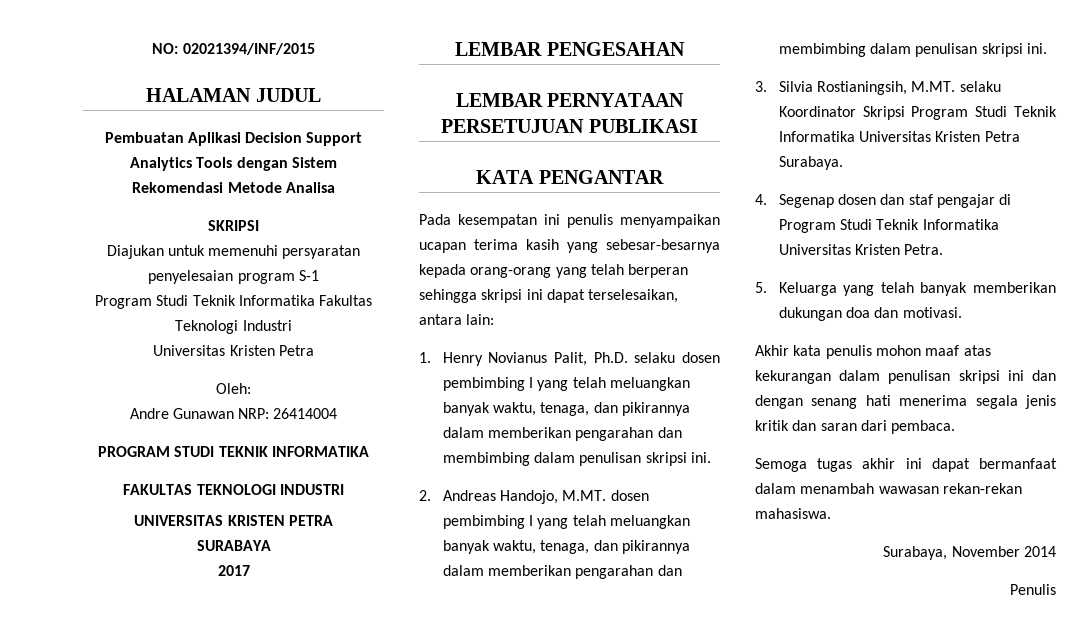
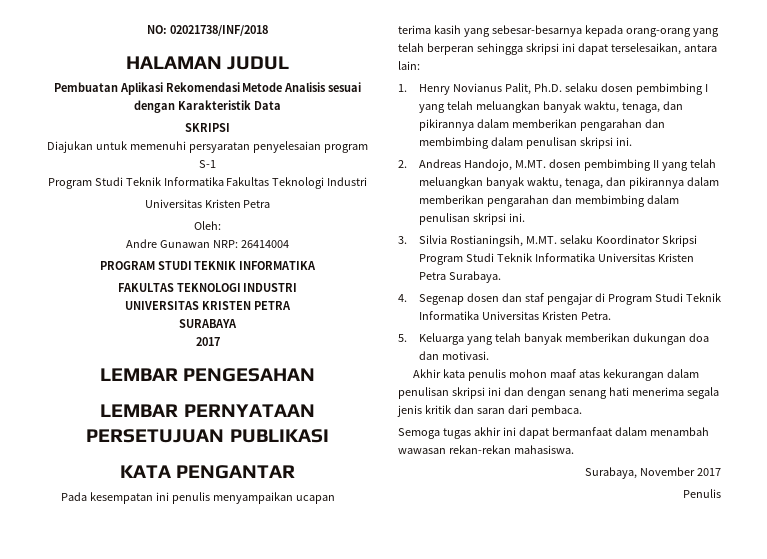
- NO: 02021394/INF/2015
+ NO: 02021738/INF/2018
- Pembuatan Aplikasi Decision Support Analytics Tools dengan Sistem Rekomendasi Metode Analisa
+ Pembuatan Aplikasi Rekomendasi Metode Analisis sesuai dengan Karakteristik Data
- 2. Andreas Handojo, M.MT. dosen pembimbing I yang telah meluangkan banyak waktu, tenaga, dan pikirannya dalam memberikan pengarahan dan membimbing dalam penulisan skripsi ini.
+ 2. Andreas Handojo, M.MT. dosen pembimbing II yang telah meluangkan banyak waktu, tenaga, dan pikirannya dalam memberikan pengarahan dan membimbing dalam penulisan skripsi ini.
- Surabaya, November 2014
+ Surabaya, November 2017

